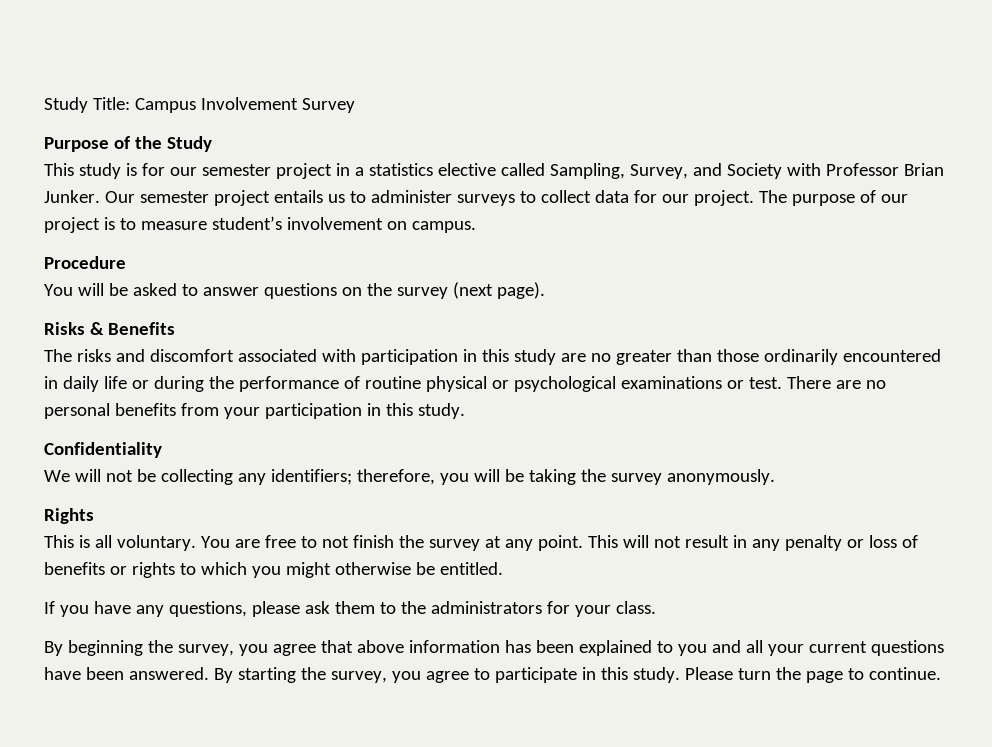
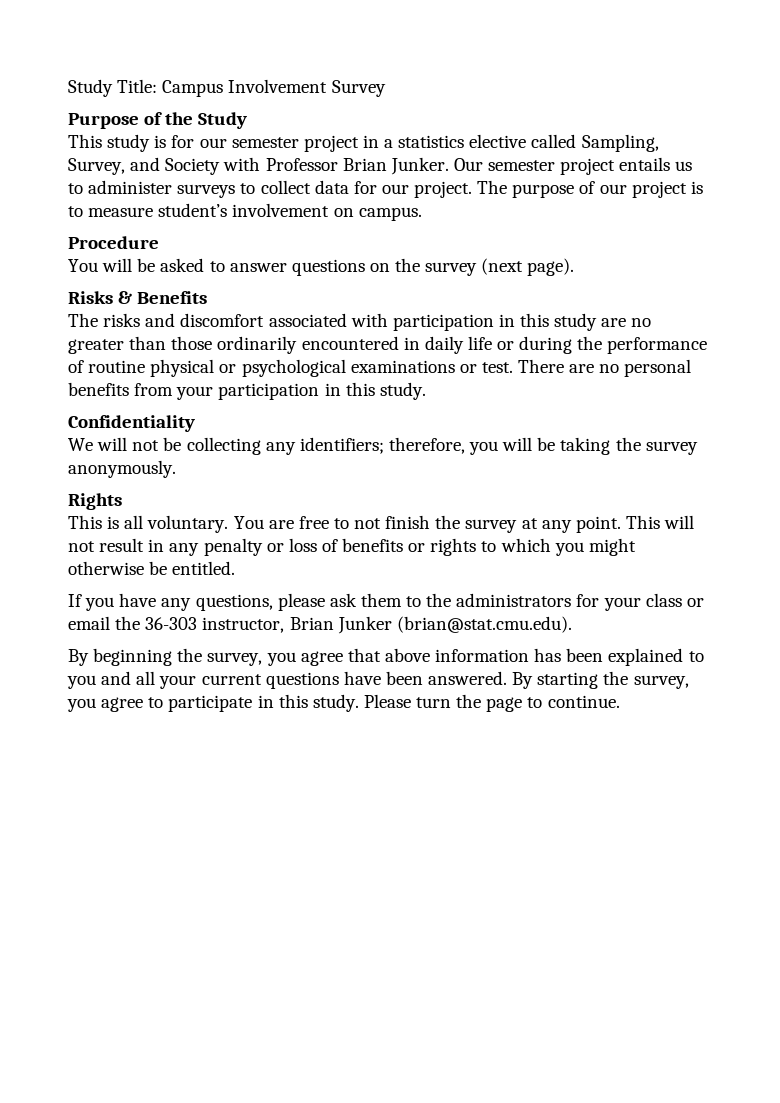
- If you have any questions, please ask them to the administrators for your class.
+ If you have any questions, please ask them to the administrators for your class or email the 36-303 instructor, Brian Junker (brian@stat.cmu.edu).

